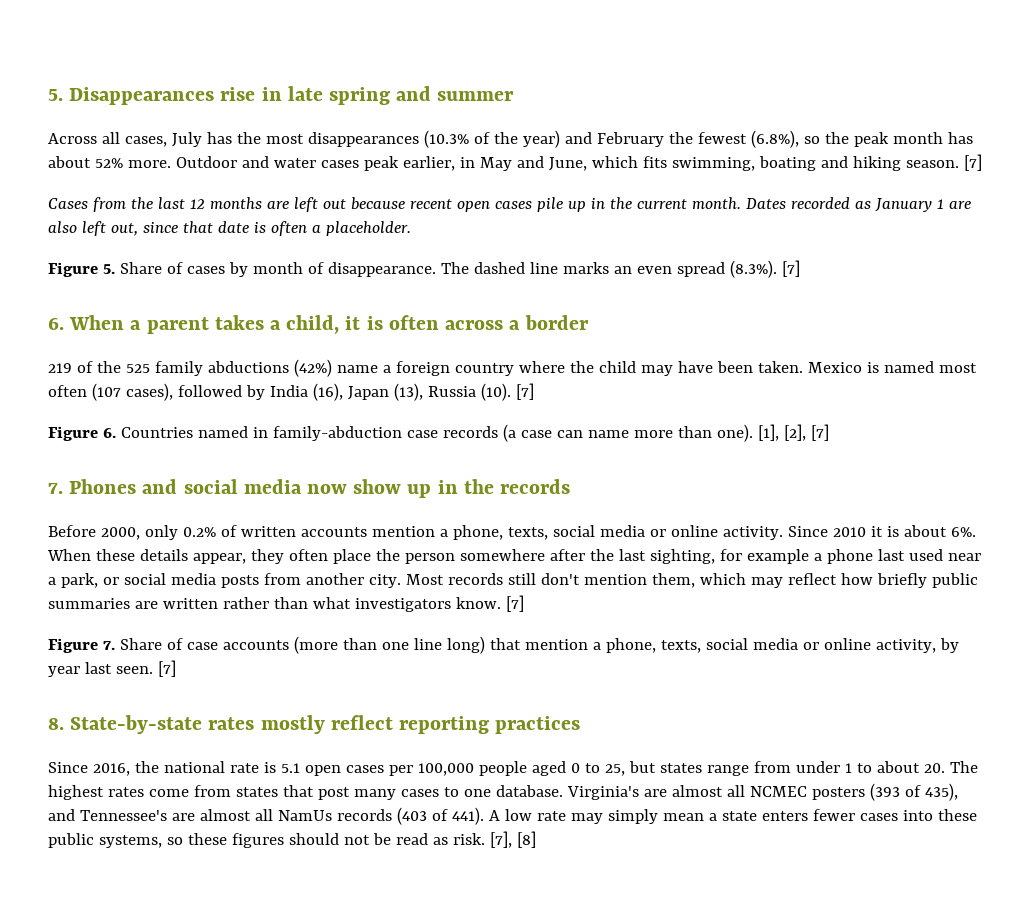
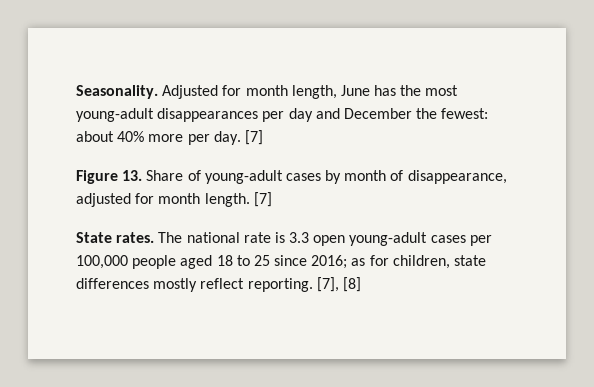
- 5. Disappearances rise in late spring and summer
- Across all cases, July has the most disappearances (10.3% of the year) and February the fewest (6.8%), so the peak month has about 52% more. Outdoor and water cases peak earlier, in May and June, which fits swimming, boating and hiking season. [7]
- Cases from the last 12 months are left out because recent open cases pile up in the current month. Dates recorded as January 1 are also left out, since that date is often a placeholder.
- Figure 5. Share of cases by month of disappearance. The dashed line marks an even spread (8.3%). [7]
- 6. When a parent takes a child, it is often across a border
- 219 of the 525 family abductions (42%) name a foreign country where the child may have been taken. Mexico is named most often (107 cases), followed by India (16), Japan (13), Russia (10). [7]
- Figure 6. Countries named in family-abduction case records (a case can name more than one). [1], [2], [7]
- 7. Phones and social media now show up in the records
- Before 2000, only 0.2% of written accounts mention a phone, texts, social media or online activity. Since 2010 it is about 6%. When these details appear, they often place the person somewhere after the last sighting, for example a phone last used near a park, or social media posts from another city. Most records still don't mention them, which may reflect how briefly public summaries are written rather than what investigators know. [7]
- Figure 7. Share of case accounts (more than one line long) that mention a phone, texts, social media or online activity, by year last seen. [7]
- 8. State-by-state rates mostly reflect reporting practices
- Since 2016, the national rate is 5.1 open cases per 100,000 people aged 0 to 25, but states range from under 1 to about 20. The highest rates come from states that post many cases to one database. Virginia's are almost all NCMEC posters (393 of 435), and Tennessee's are almost all NamUs records (403 of 441). A low rate may simply mean a state enters fewer cases into these public systems, so these figures should not be read as risk.
+ Seasonality. Adjusted for month length, June has the most young-adult disappearances per day and December the fewest: about 40% more per day. [7]
+ Figure 13. Share of young-adult cases by month of disappearance, adjusted for month length. [7]
+ State rates. The national rate is 3.3 open young-adult cases per 100,000 people aged 18 to 25 since 2016; as for children, state differences mostly reflect reporting.

